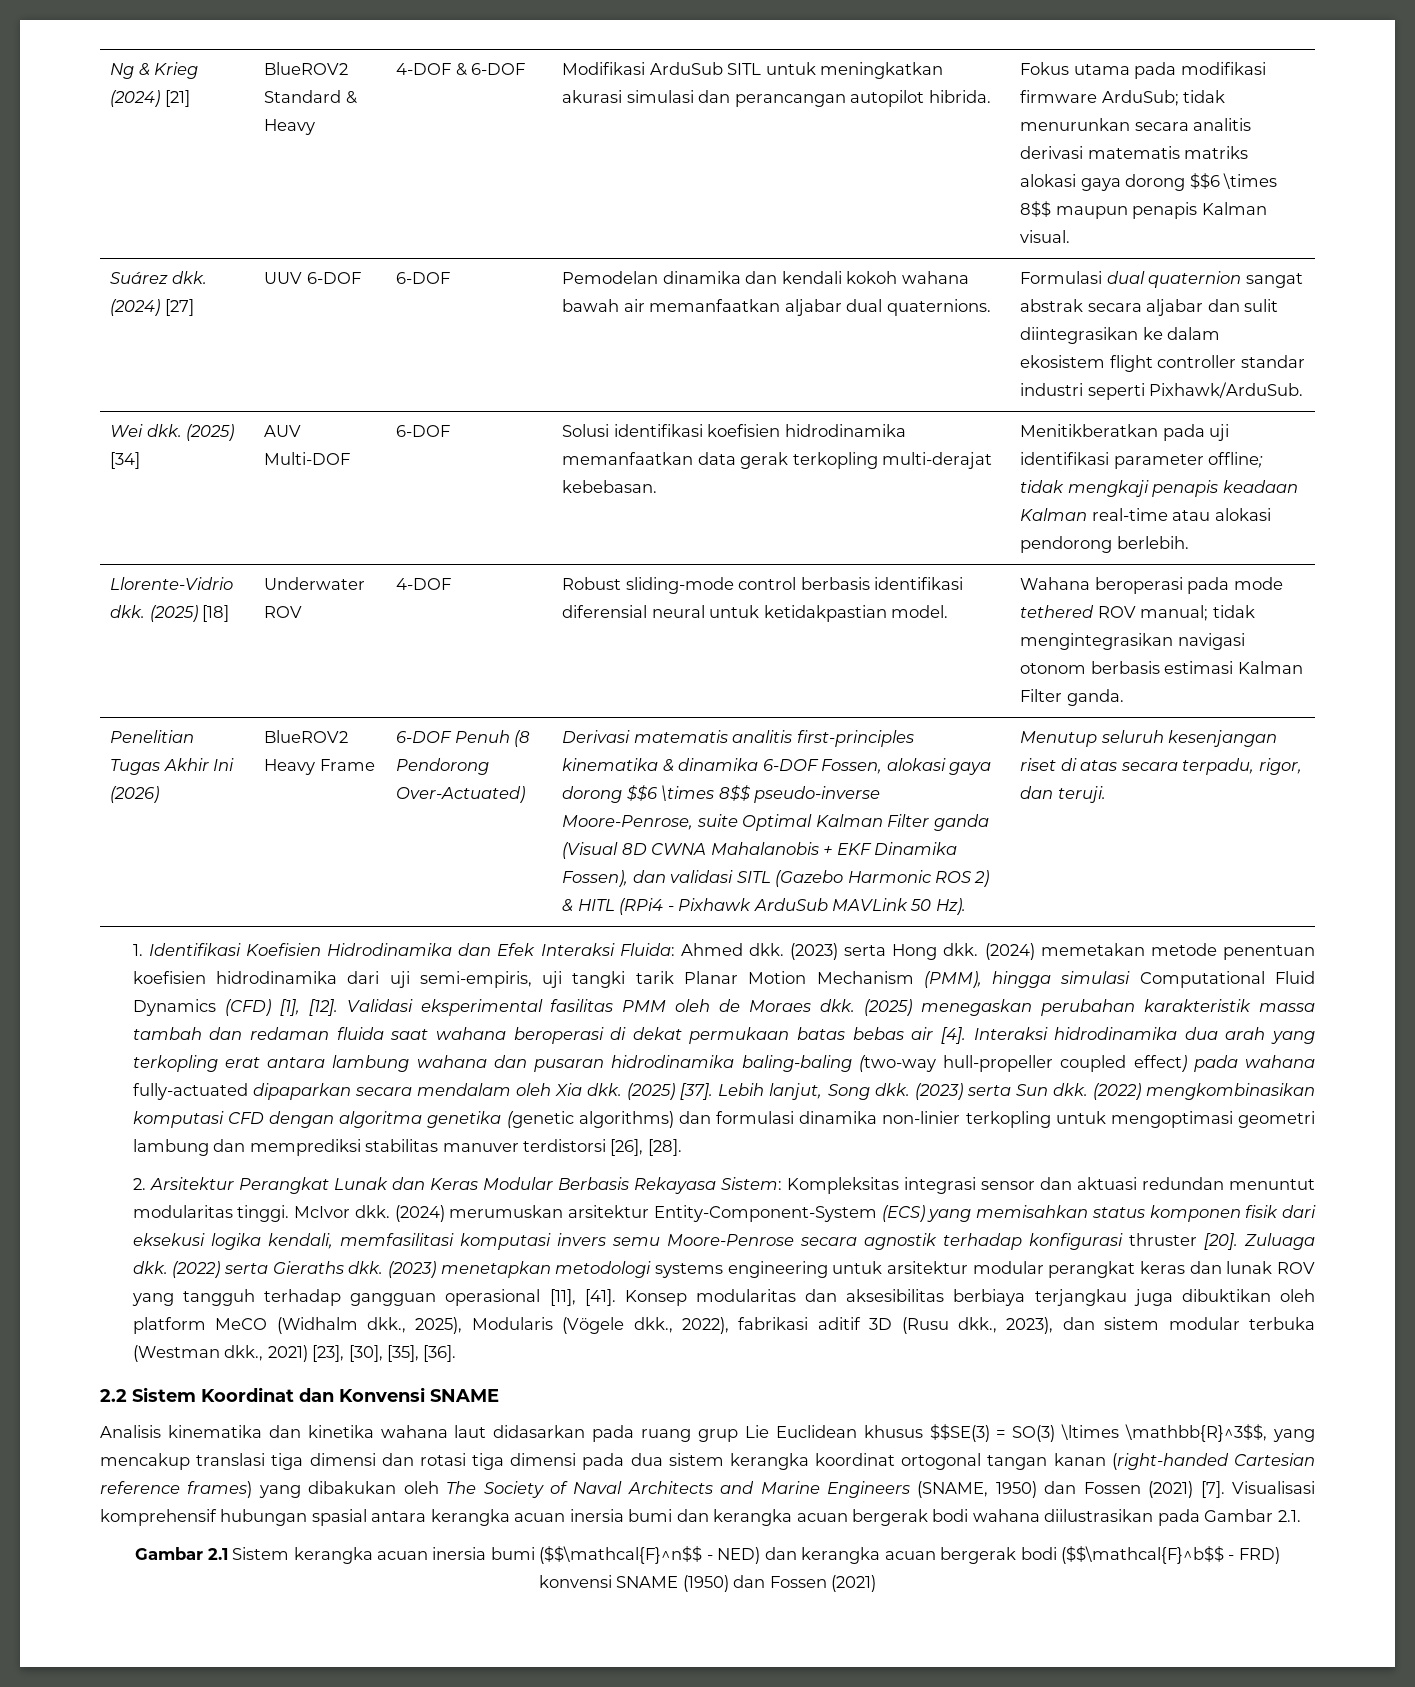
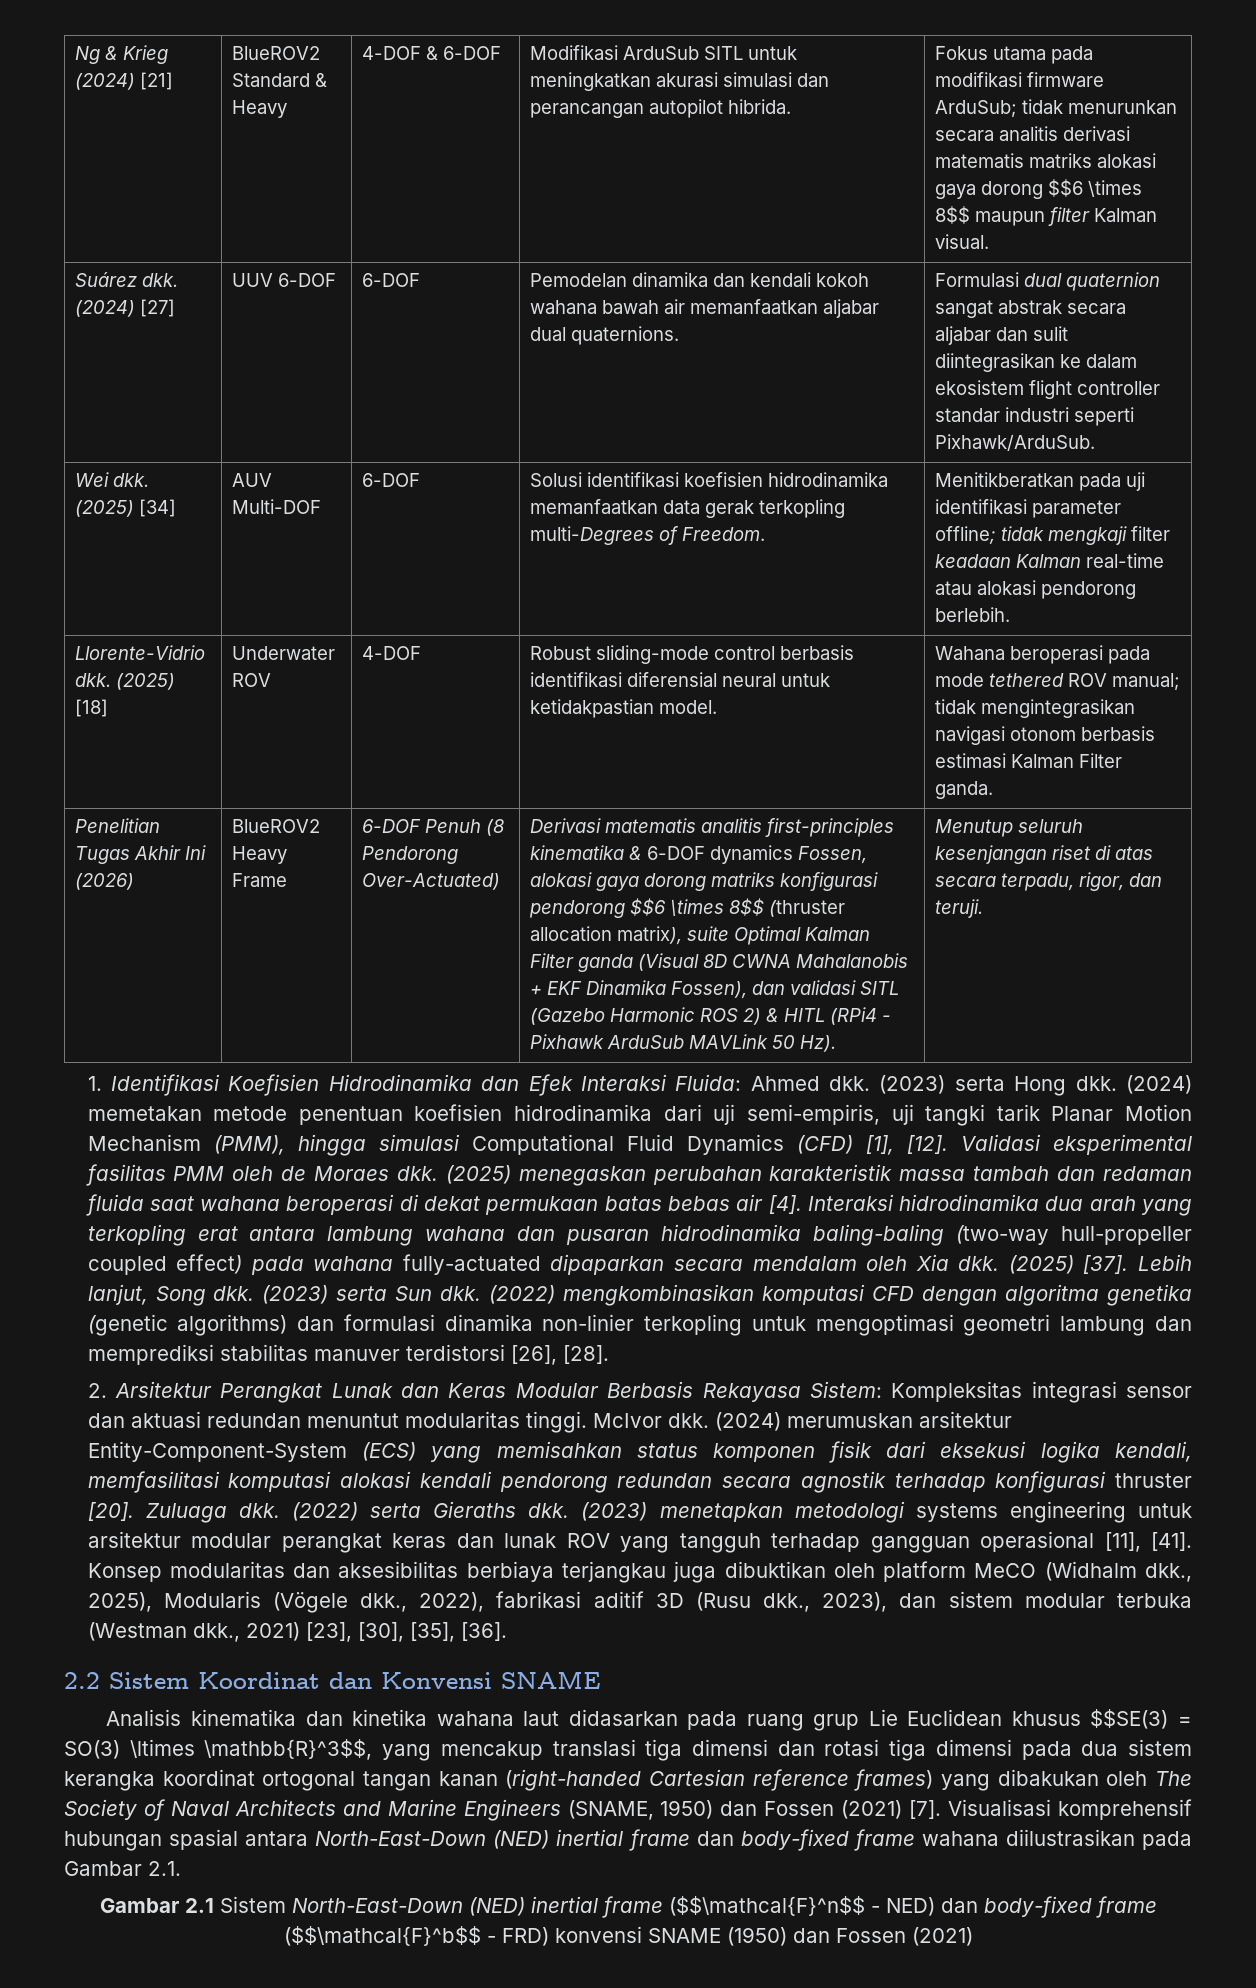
- Fokus utama pada modifikasi firmware ArduSub; tidak menurunkan secara analitis derivasi matematis matriks alokasi gaya dorong $$6 \times 8$$ maupun penapis Kalman visual.
+ Fokus utama pada modifikasi firmware ArduSub; tidak menurunkan secara analitis derivasi matematis matriks alokasi gaya dorong $$6 \times 8$$ maupun filter Kalman visual.
- Wei dkk. (2025) [34] | AUV Multi-DOF | 6-DOF | Solusi identifikasi koefisien hidrodinamika memanfaatkan data gerak terkopling multi-derajat kebebasan. | Menitikberatkan pada uji identifikasi parameter offline; tidak mengkaji penapis keadaan Kalman real-time atau alokasi pendorong berlebih.
+ Wei dkk. (2025) [34] | AUV Multi-DOF | 6-DOF | Solusi identifikasi koefisien hidrodinamika memanfaatkan data gerak terkopling multi-Degrees of Freedom. | Menitikberatkan pada uji identifikasi parameter offline; tidak mengkaji filter keadaan Kalman real-time atau alokasi pendorong berlebih.
- Derivasi matematis analitis first-principles kinematika & dinamika 6-DOF Fossen, alokasi gaya dorong $$6 \times 8$$ pseudo-inverse Moore-Penrose, suite Optimal Kalman Filter ganda (Visual 8D CWNA Mahalanobis + EKF Dinamika Fossen), dan validasi SITL (Gazebo Harmonic ROS 2) & HITL (RPi4 - Pixhawk ArduSub MAVLink 50 Hz).
+ Derivasi matematis analitis first-principles kinematika & 6-DOF dynamics Fossen, alokasi gaya dorong matriks konfigurasi pendorong $$6 \times 8$$ (thruster allocation matrix), suite Optimal Kalman Filter ganda (Visual 8D CWNA Mahalanobis + EKF Dinamika Fossen), dan validasi SITL (Gazebo Harmonic ROS 2) & HITL (RPi4 - Pixhawk ArduSub MAVLink 50 Hz).
- (2024) merumuskan arsitektur Entity-Component-System (ECS) yang memisahkan status komponen fisik dari eksekusi logika kendali, memfasilitasi komputasi invers semu Moore-Penrose secara agnostik terhadap konfigurasi thruster [20].
+ (2024) merumuskan arsitektur Entity-Component-System (ECS) yang memisahkan status komponen fisik dari eksekusi logika kendali, memfasilitasi komputasi alokasi kendali pendorong redundan secara agnostik terhadap konfigurasi thruster [20].
- Visualisasi komprehensif hubungan spasial antara kerangka acuan inersia bumi dan kerangka acuan bergerak bodi wahana diilustrasikan pada Gambar 2.1.
+ Visualisasi komprehensif hubungan spasial antara North-East-Down (NED) inertial frame dan body-fixed frame wahana diilustrasikan pada Gambar 2.1.
- Gambar 2.1 Sistem kerangka acuan inersia bumi ($$\mathcal{F}^n$$ - NED) dan kerangka acuan bergerak bodi ($$\mathcal{F}^b$$ - FRD) konvensi SNAME (1950) dan Fossen (2021)
+ Gambar 2.1 Sistem North-East-Down (NED) inertial frame ($$\mathcal{F}^n$$ - NED) dan body-fixed frame ($$\mathcal{F}^b$$ - FRD) konvensi SNAME (1950) dan Fossen (2021)

